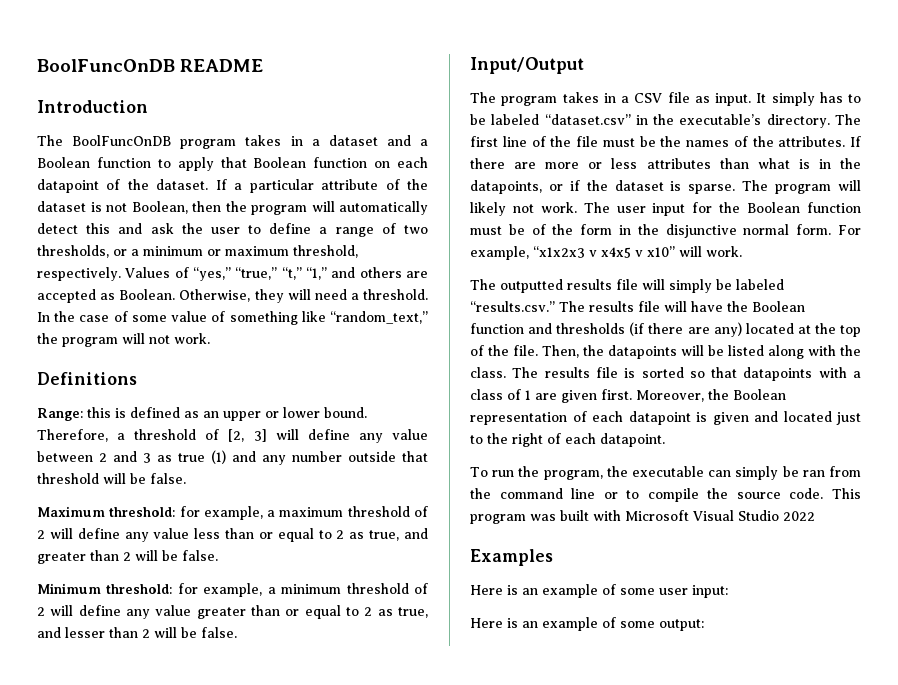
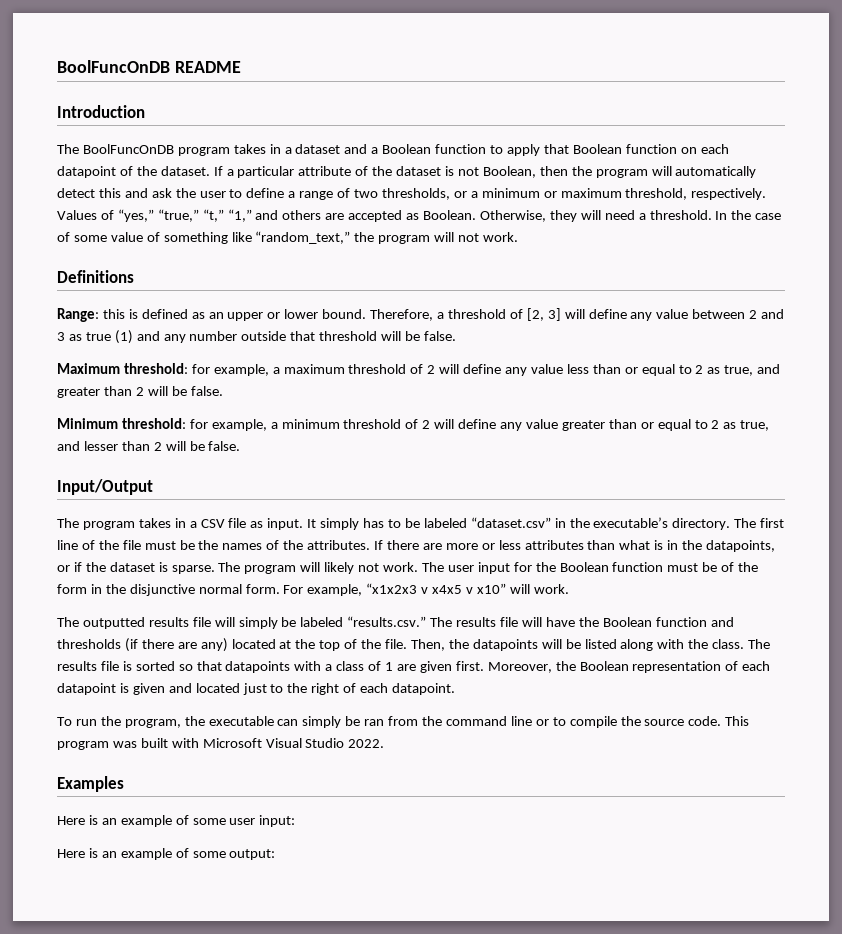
- This program was built with Microsoft Visual Studio 2022
+ This program was built with Microsoft Visual Studio 2022.

